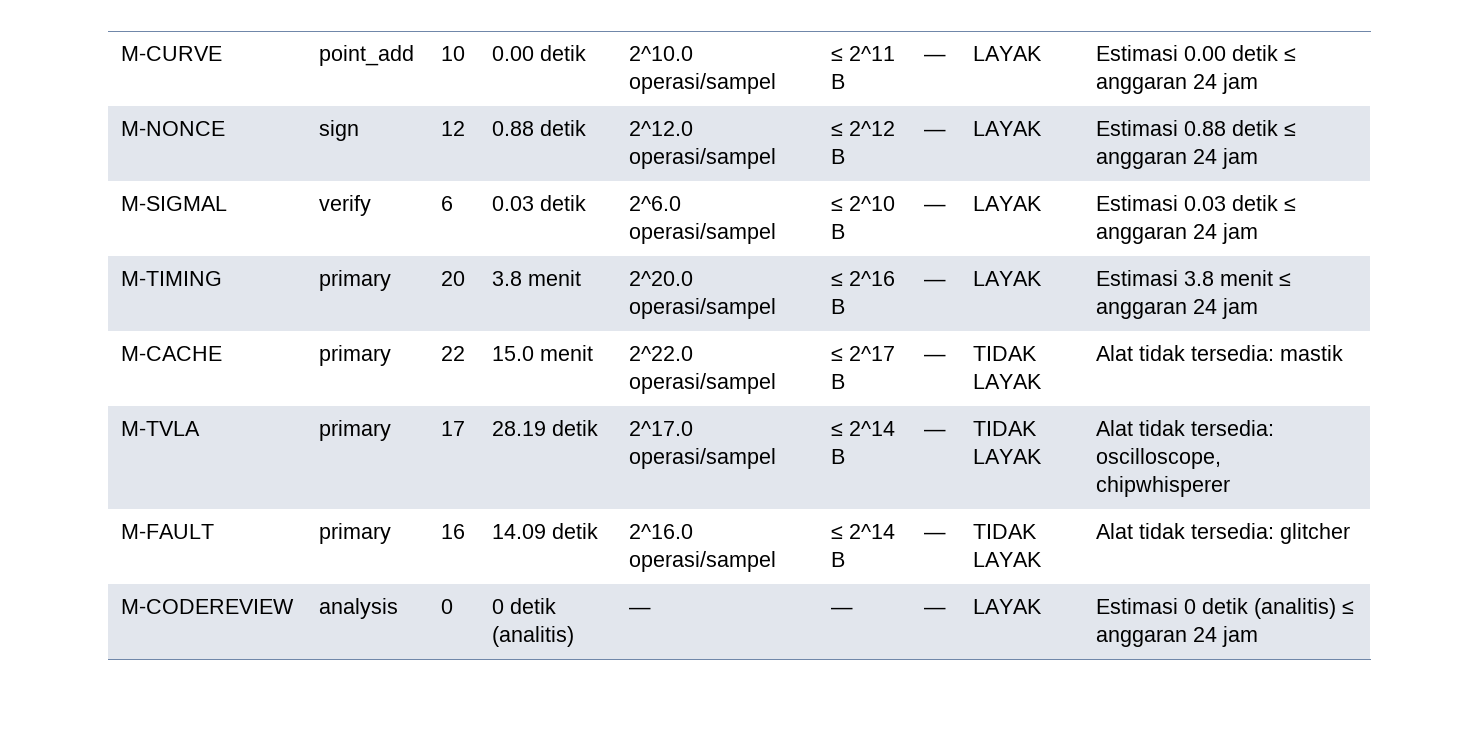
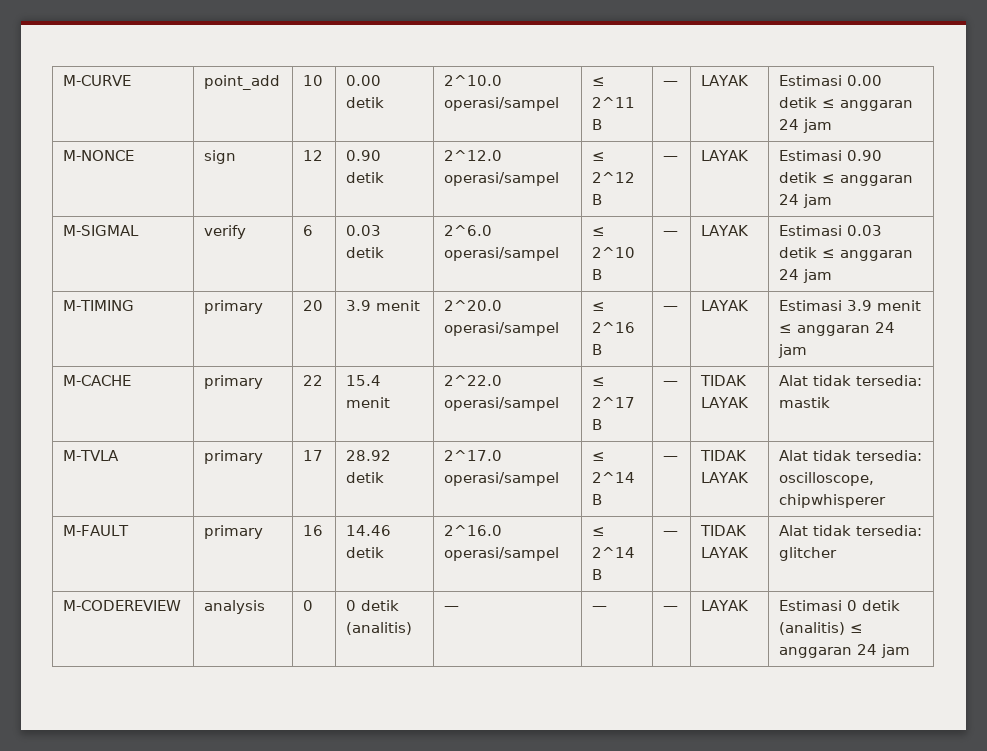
- M-NONCE | sign | 12 | 0.88 detik | 2^12.0 operasi/sampel | ≤ 2^12 B | — | LAYAK | Estimasi 0.88 detik ≤ anggaran 24 jam
+ M-NONCE | sign | 12 | 0.90 detik | 2^12.0 operasi/sampel | ≤ 2^12 B | — | LAYAK | Estimasi 0.90 detik ≤ anggaran 24 jam
- M-TIMING | primary | 20 | 3.8 menit | 2^20.0 operasi/sampel | ≤ 2^16 B | — | LAYAK | Estimasi 3.8 menit ≤ anggaran 24 jam
+ M-TIMING | primary | 20 | 3.9 menit | 2^20.0 operasi/sampel | ≤ 2^16 B | — | LAYAK | Estimasi 3.9 menit ≤ anggaran 24 jam
- M-CACHE | primary | 22 | 15.0 menit | 2^22.0 operasi/sampel | ≤ 2^17 B | — | TIDAK LAYAK | Alat tidak tersedia: mastik
+ M-CACHE | primary | 22 | 15.4 menit | 2^22.0 operasi/sampel | ≤ 2^17 B | — | TIDAK LAYAK | Alat tidak tersedia: mastik
- M-TVLA | primary | 17 | 28.19 detik | 2^17.0 operasi/sampel | ≤ 2^14 B | — | TIDAK LAYAK | Alat tidak tersedia: oscilloscope, chipwhisperer
+ M-TVLA | primary | 17 | 28.92 detik | 2^17.0 operasi/sampel | ≤ 2^14 B | — | TIDAK LAYAK | Alat tidak tersedia: oscilloscope, chipwhisperer
- M-FAULT | primary | 16 | 14.09 detik | 2^16.0 operasi/sampel | ≤ 2^14 B | — | TIDAK LAYAK | Alat tidak tersedia: glitcher
+ M-FAULT | primary | 16 | 14.46 detik | 2^16.0 operasi/sampel | ≤ 2^14 B | — | TIDAK LAYAK | Alat tidak tersedia: glitcher

